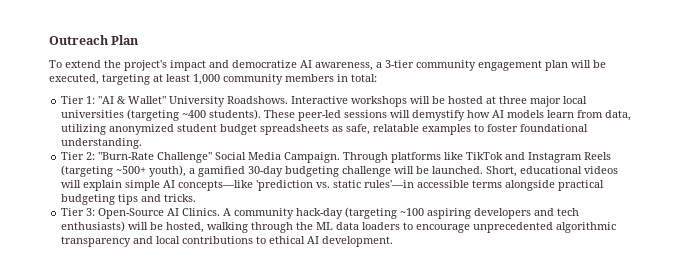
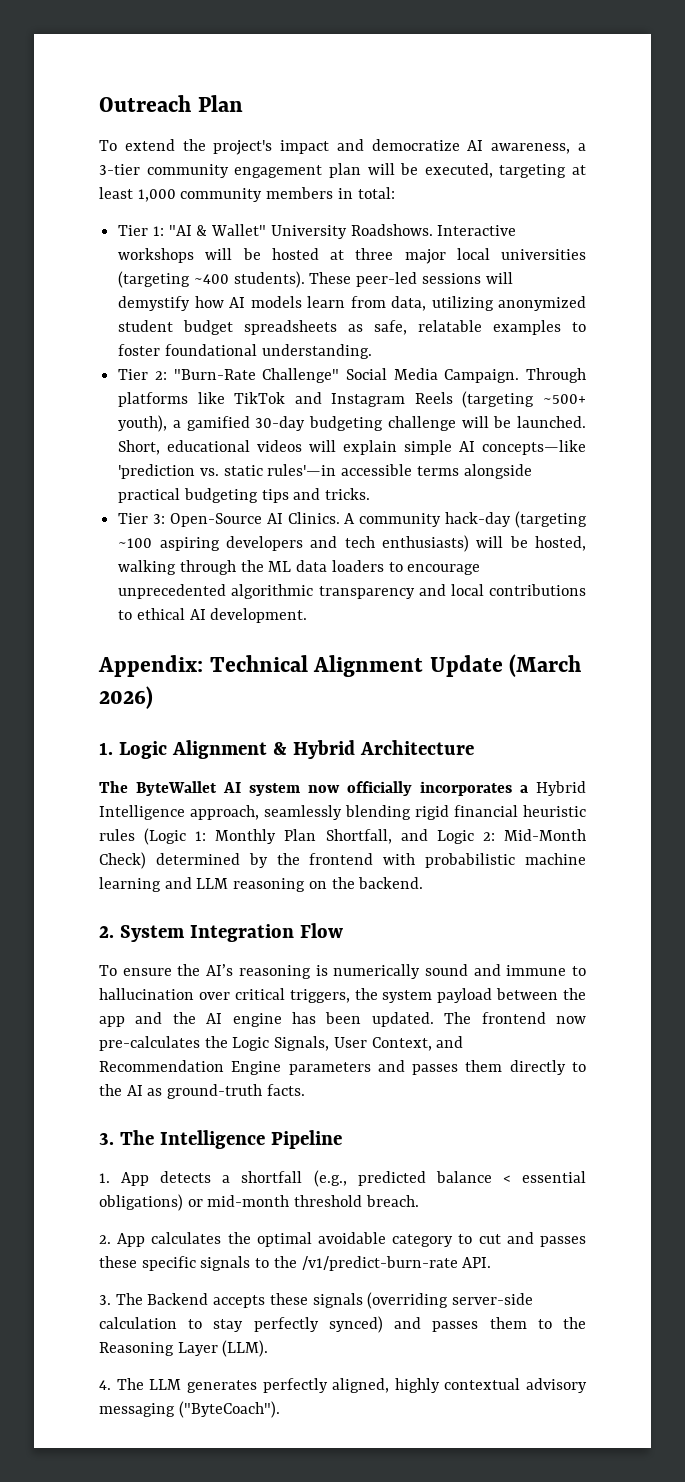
+ Appendix: Technical Alignment Update (March 2026)
+ 1. Logic Alignment & Hybrid Architecture
+ The ByteWallet AI system now officially incorporates a Hybrid Intelligence approach, seamlessly blending rigid financial heuristic rules (Logic 1: Monthly Plan Shortfall, and Logic 2: Mid-Month Check) determined by the frontend with probabilistic machine learning and LLM reasoning on the backend.
+ 2. System Integration Flow
+ To ensure the AI’s reasoning is numerically sound and immune to hallucination over critical triggers, the system payload between the app and the AI engine has been updated. The frontend now pre-calculates the Logic Signals, User Context, and Recommendation Engine parameters and passes them directly to the AI as ground-truth facts.
+ 3. The Intelligence Pipeline
+ 1. App detects a shortfall (e.g., predicted balance < essential obligations) or mid-month threshold breach.
+ 2. App calculates the optimal avoidable category to cut and passes these specific signals to the /v1/predict-burn-rate API.
+ 3. The Backend accepts these signals (overriding server-side calculation to stay perfectly synced) and passes them to the Reasoning Layer (LLM).
+ 4. The LLM generates perfectly aligned, highly contextual advisory messaging ("ByteCoach").

